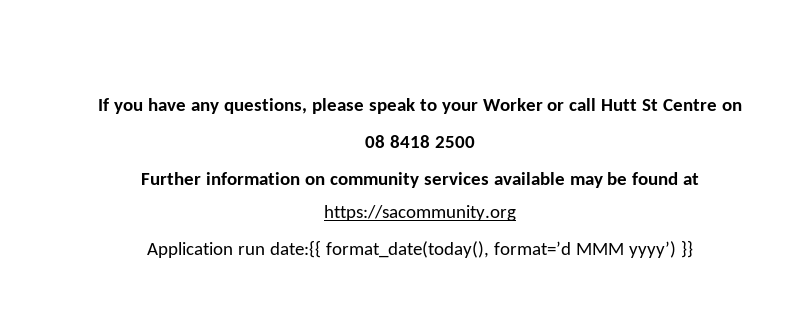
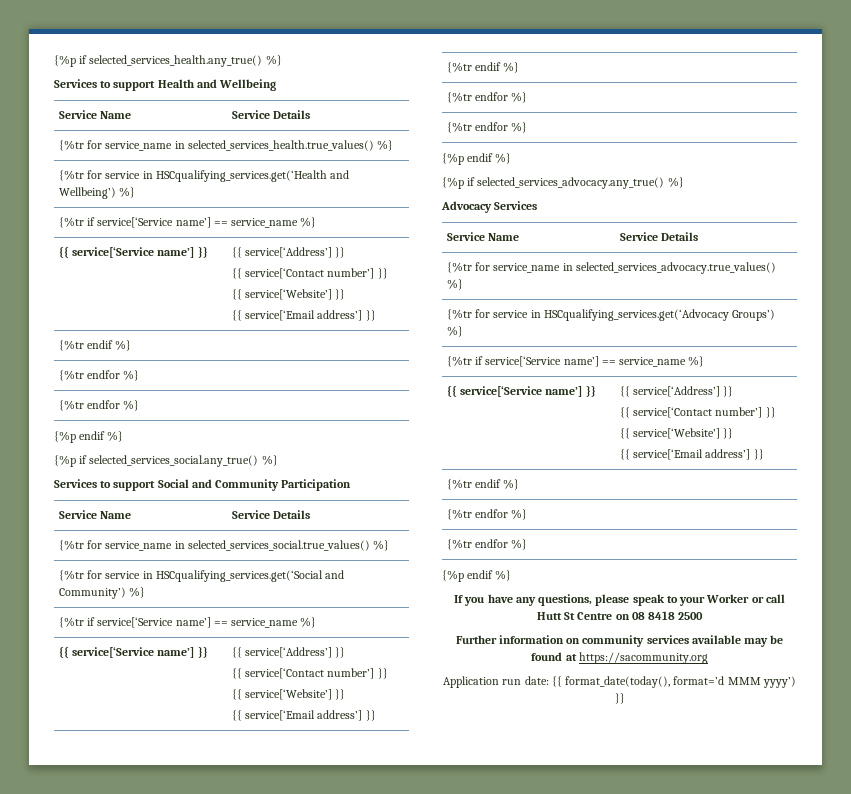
+ {%p if selected_services_health.any_true() %}
+ Services to support Health and Wellbeing
+ Service Name | Service Details
+ {%tr for service_name in selected_services_health.true_values() %}
+ {%tr for service in HSCqualifying_services.get(‘Health and Wellbeing’) %}
+ {%tr if service[‘Service name’] == service_name %}
+ {{ service[‘Service name’] }} | {{ service[‘Address’] }}
+ {{ service[‘Contact number’] }}
+ {{ service[‘Website’] }}
+ {{ service[‘Email address’] }}
+ {%tr endif %}
+ {%tr endfor %}
+ {%tr endfor %}
+ {%p endif %}
+ {%p if selected_services_social.any_true() %}
+ Services to support Social and Community Participation
+ Service Name | Service Details
+ {%tr for service_name in selected_services_social.true_values() %}
+ {%tr for service in HSCqualifying_services.get(‘Social and Community’) %}
+ {%tr if service[‘Service name’] == service_name %}
+ {{ service[‘Service name’] }} | {{ service[‘Address’] }}
+ {{ service[‘Contact number’] }}
+ {{ service[‘Website’] }}
+ {{ service[‘Email address’] }}
+ {%tr endif %}
+ {%tr endfor %}
+ {%tr endfor %}
+ {%p endif %}
+ {%p if selected_services_advocacy.any_true() %}
+ Advocacy Services
+ Service Name | Service Details
+ {%tr for service_name in selected_services_advocacy.true_values() %}
+ {%tr for service in HSCqualifying_services.get(‘Advocacy Groups’) %}
+ {%tr if service[‘Service name’] == service_name %}
+ {{ service[‘Service name’] }} | {{ service[‘Address’] }}
+ {{ service[‘Contact number’] }}
+ {{ service[‘Website’] }}
+ {{ service[‘Email address’] }}
+ {%tr endif %}
+ {%tr endfor %}
+ {%tr endfor %}
+ {%p endif %}
- If you have any questions, please speak to your Worker or call Hutt St Centre on
- 08 8418 2500
+ If you have any questions, please speak to your Worker or call Hutt St Centre on 08 8418 2500
- Further information on community services available may be found at
- https://sacommunity.org
+ Further information on community services available may be found at https://sacommunity.org
- Application run date:{{ format_date(today(), format=’d MMM yyyy’) }}
+ Application run date: {{ format_date(today(), format=’d MMM yyyy’) }}

